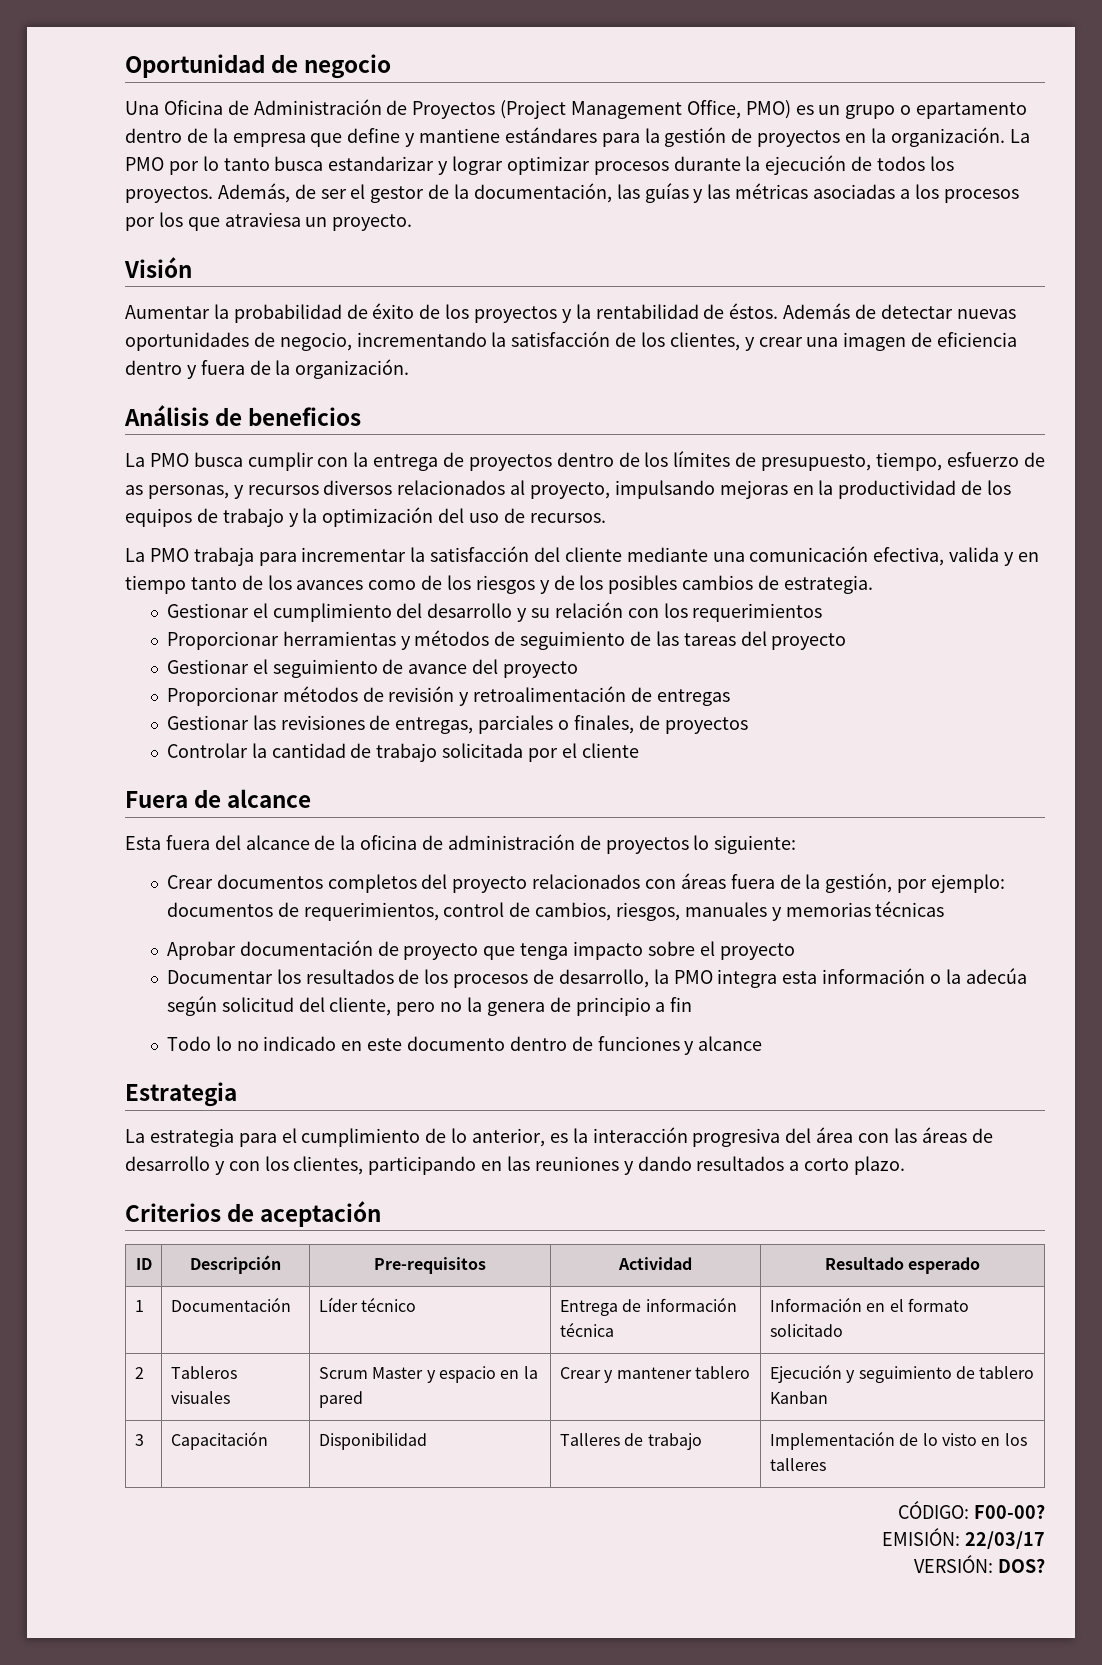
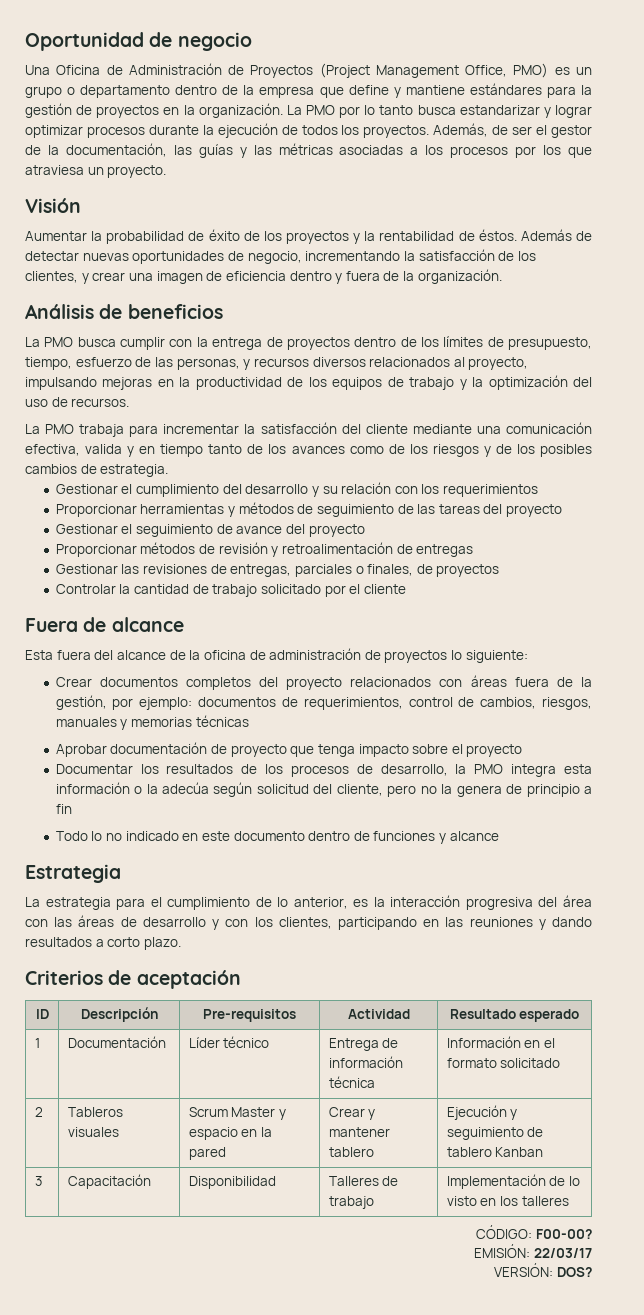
- Una Oficina de Administración de Proyectos (Project Management Office, PMO) es un grupo o epartamento dentro de la empresa que define y mantiene estándares para la gestión de proyectos en la organización.
+ Una Oficina de Administración de Proyectos (Project Management Office, PMO) es un grupo o departamento dentro de la empresa que define y mantiene estándares para la gestión de proyectos en la organización.
- La PMO busca cumplir con la entrega de proyectos dentro de los límites de presupuesto, tiempo, esfuerzo de as personas, y recursos diversos relacionados al proyecto, impulsando mejoras en la productividad de los equipos de trabajo y la optimización del uso de recursos.
+ La PMO busca cumplir con la entrega de proyectos dentro de los límites de presupuesto, tiempo, esfuerzo de las personas, y recursos diversos relacionados al proyecto, impulsando mejoras en la productividad de los equipos de trabajo y la optimización del uso de recursos.
- Controlar la cantidad de trabajo solicitada por el cliente
+ Controlar la cantidad de trabajo solicitado por el cliente

